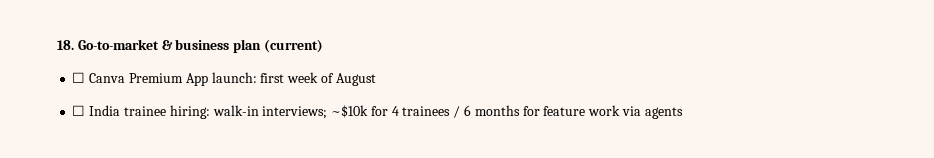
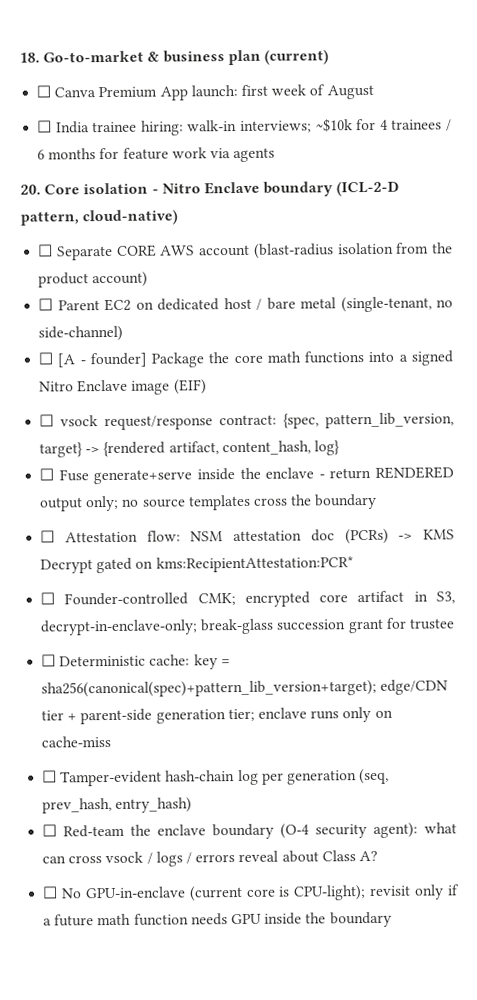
+ 20. Core isolation - Nitro Enclave boundary (ICL-2-D pattern, cloud-native)
+ ☐ Separate CORE AWS account (blast-radius isolation from the product account)
+ ☐ Parent EC2 on dedicated host / bare metal (single-tenant, no side-channel)
+ ☐ [A - founder] Package the core math functions into a signed Nitro Enclave image (EIF)
+ ☐ vsock request/response contract: {spec, pattern_lib_version, target} -> {rendered artifact, content_hash, log}
+ ☐ Fuse generate+serve inside the enclave - return RENDERED output only; no source templates cross the boundary
+ ☐ Attestation flow: NSM attestation doc (PCRs) -> KMS Decrypt gated on kms:RecipientAttestation:PCR*
+ ☐ Founder-controlled CMK; encrypted core artifact in S3, decrypt-in-enclave-only; break-glass succession grant for trustee
+ ☐ Deterministic cache: key = sha256(canonical(spec)+pattern_lib_version+target); edge/CDN tier + parent-side generation tier; enclave runs only on cache-miss
+ ☐ Tamper-evident hash-chain log per generation (seq, prev_hash, entry_hash)
+ ☐ Red-team the enclave boundary (O-4 security agent): what can cross vsock / logs / errors reveal about Class A?
+ ☐ No GPU-in-enclave (current core is CPU-light); revisit only if a future math function needs GPU inside the boundary

